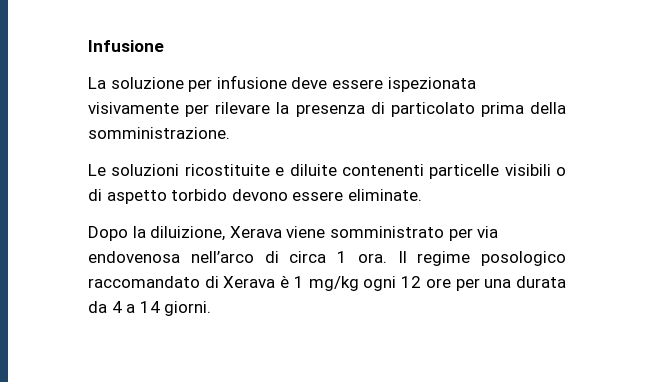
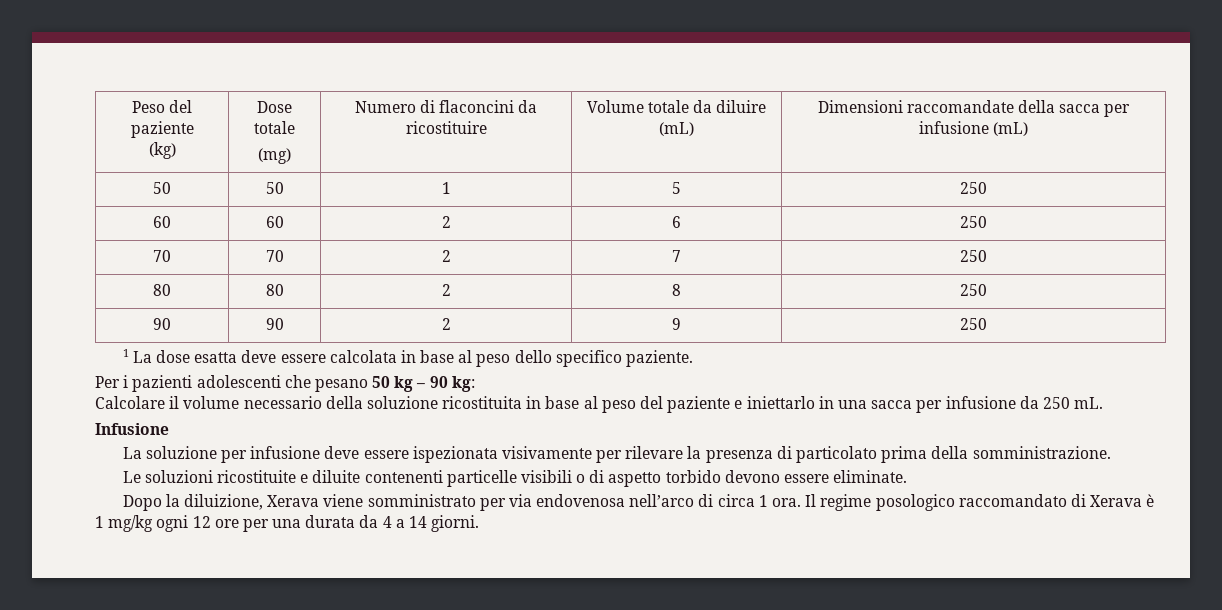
+ Peso del paziente
+ (kg) | Dose totale
+ (mg) | Numero di flaconcini da ricostituire | Volume totale da diluire (mL) | Dimensioni raccomandate della sacca per infusione (mL)
+ 50 | 50 | 1 | 5 | 250
+ 60 | 60 | 2 | 6 | 250
+ 70 | 70 | 2 | 7 | 250
+ 80 | 80 | 2 | 8 | 250
+ 90 | 90 | 2 | 9 | 250
+ 1 La dose esatta deve essere calcolata in base al peso dello specifico paziente.
+ Per i pazienti adolescenti che pesano 50 kg – 90 kg:
+ Calcolare il volume necessario della soluzione ricostituita in base al peso del paziente e iniettarlo in una sacca per infusione da 250 mL.

